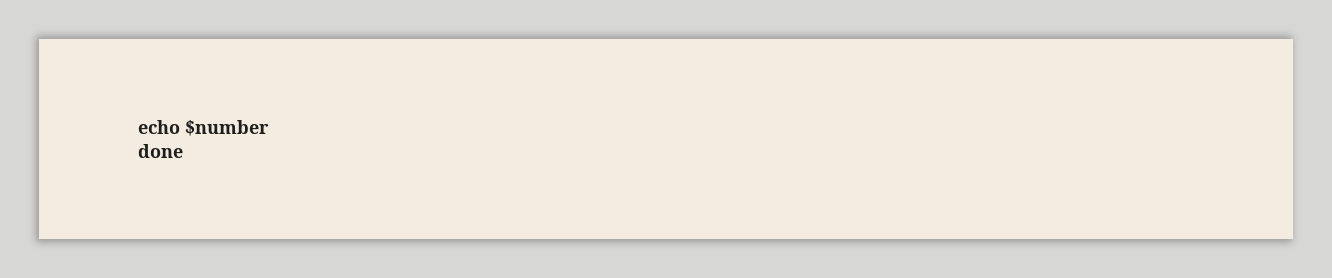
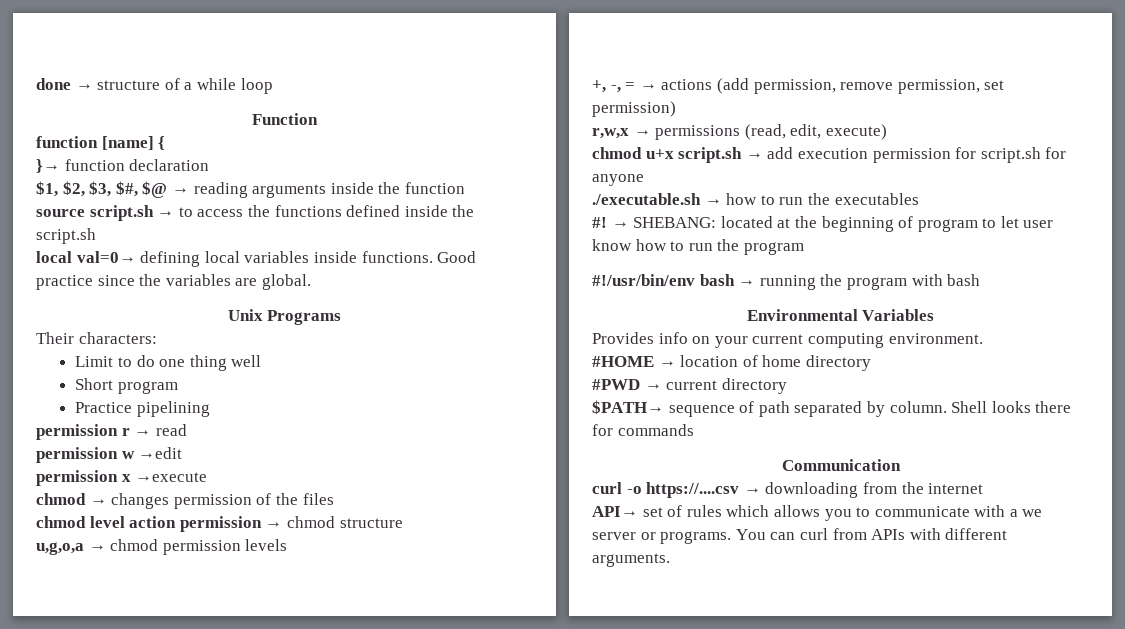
- echo $number
- done
+ done → structure of a while loop
+ Function
+ function [name] {
+ }→ function declaration
+ $1, $2, $3, $#, $@ → reading arguments inside the function
+ source script.sh → to access the functions defined inside the script.sh
+ local val=0→ defining local variables inside functions. Good practice since the variables are global.
+ Unix Programs
+ Their characters:
+ Limit to do one thing well
+ Short program
+ Practice pipelining
+ permission r → read
+ permission w →edit
+ permission x →execute
+ chmod → changes permission of the files
+ chmod level action permission → chmod structure
+ u,g,o,a → chmod permission levels
+ +, -, = → actions (add permission, remove permission, set permission)
+ r,w,x → permissions (read, edit, execute)
+ chmod u+x script.sh → add execution permission for script.sh for anyone
+ ./executable.sh → how to run the executables
+ #! → SHEBANG: located at the beginning of program to let user know how to run the program
+ #!/usr/bin/env bash → running the program with bash
+ Environmental Variables
+ Provides info on your current computing environment.
+ #HOME → location of home directory
+ #PWD → current directory
+ $PATH→ sequence of path separated by column. Shell looks there for commands
+ Communication
+ curl -o https://....csv → downloading from the internet
+ API→ set of rules which allows you to communicate with a we server or programs. You can curl from APIs with different arguments.

